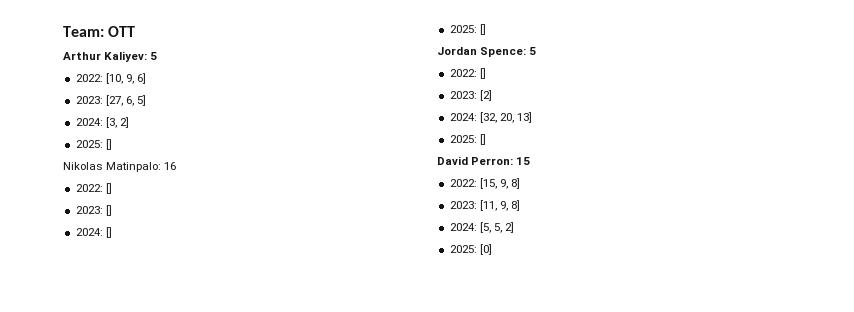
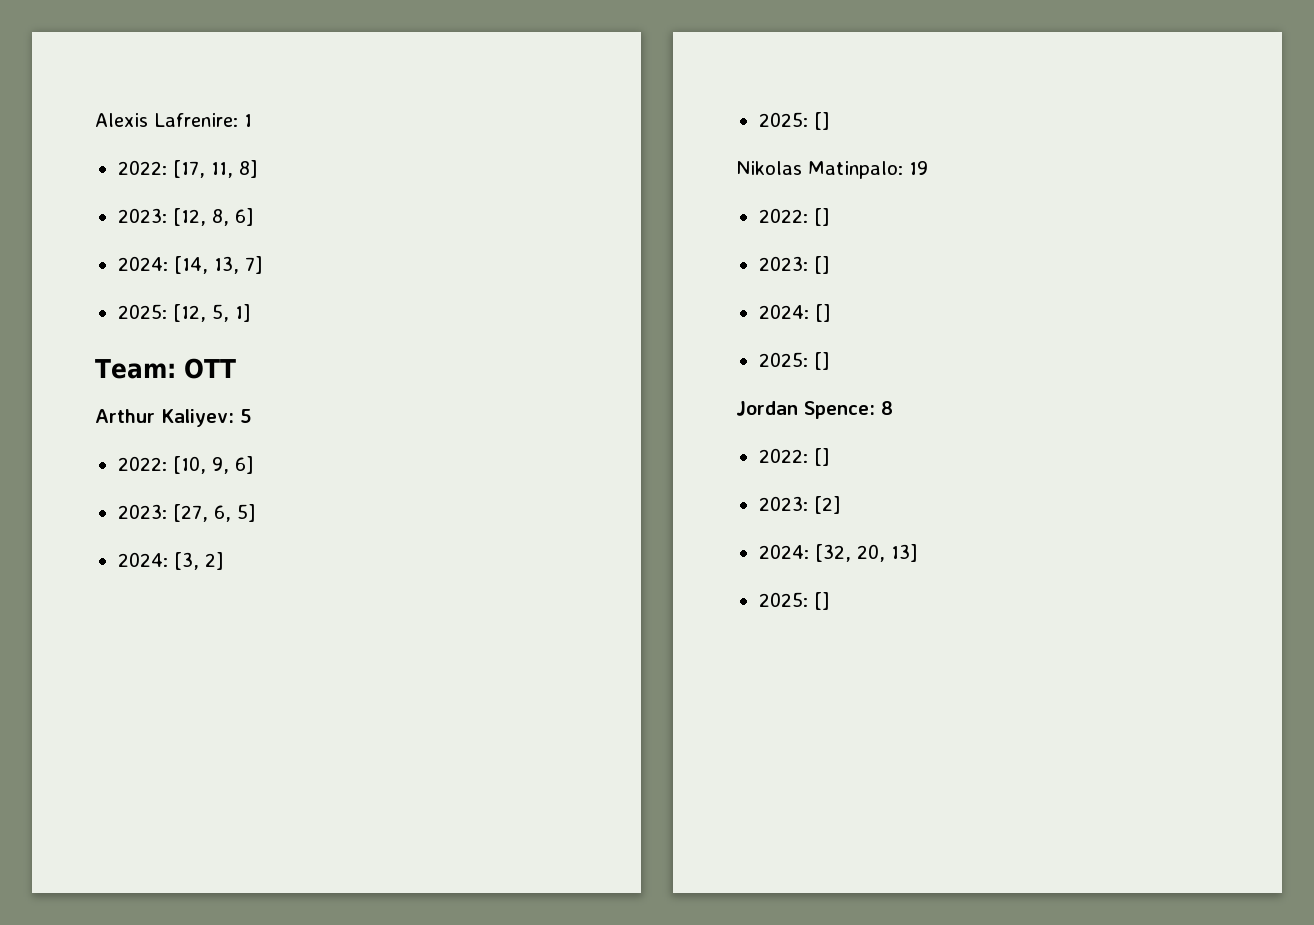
+ Alexis Lafrenire: 1
+ 2022: [17, 11, 8]
+ 2023: [12, 8, 6]
+ 2024: [14, 13, 7]
+ 2025: [12, 5, 1]
- Nikolas Matinpalo: 16
+ Nikolas Matinpalo: 19
- Jordan Spence: 5
+ Jordan Spence: 8
- David Perron: 15
- 2022: [15, 9, 8]
- 2023: [11, 9, 8]
- 2024: [5, 5, 2]
- 2025: [0]

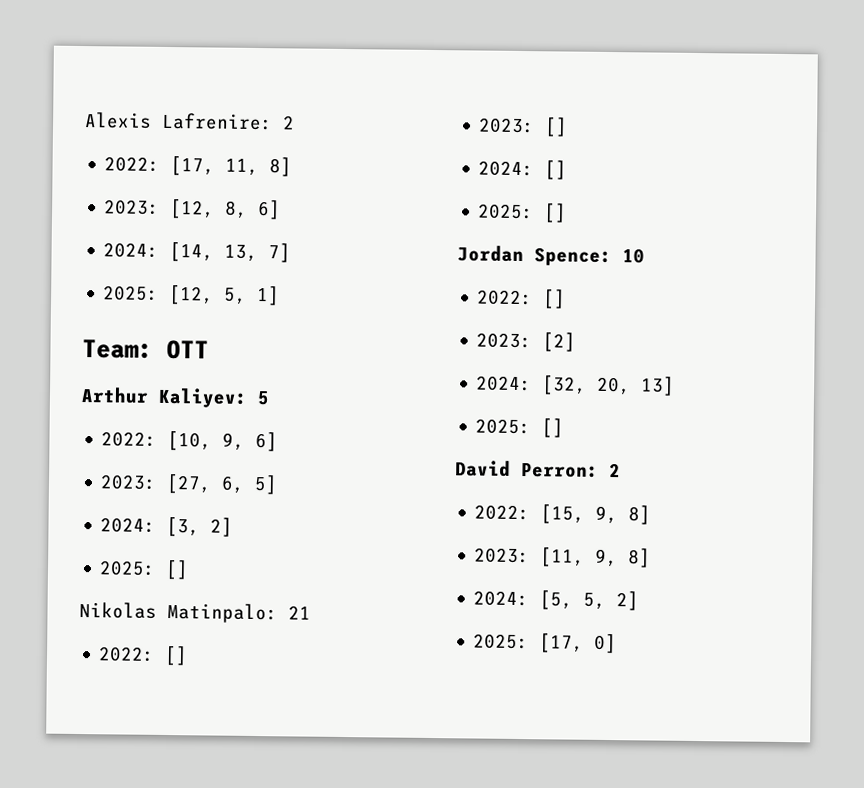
- Alexis Lafrenire: 1
+ Alexis Lafrenire: 2
- Nikolas Matinpalo: 19
+ Nikolas Matinpalo: 21
- Jordan Spence: 8
+ Jordan Spence: 10
+ David Perron: 2
+ 2022: [15, 9, 8]
+ 2023: [11, 9, 8]
+ 2024: [5, 5, 2]
+ 2025: [17, 0]

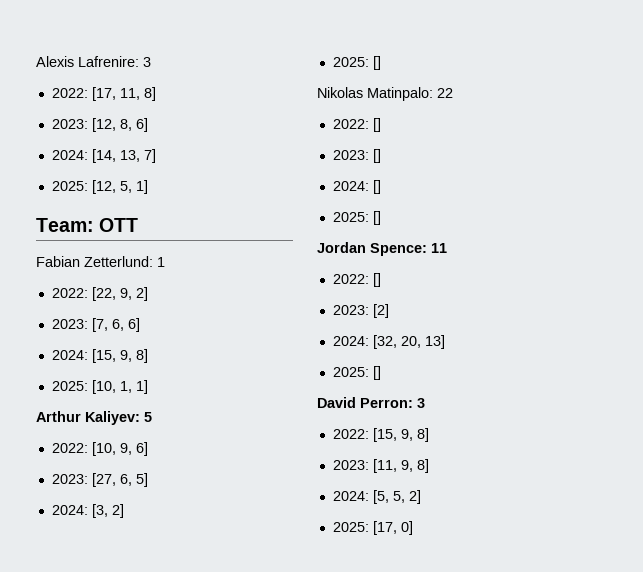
- Alexis Lafrenire: 2
+ Alexis Lafrenire: 3
+ Fabian Zetterlund: 1
+ 2022: [22, 9, 2]
+ 2023: [7, 6, 6]
+ 2024: [15, 9, 8]
+ 2025: [10, 1, 1]
- Nikolas Matinpalo: 21
+ Nikolas Matinpalo: 22
- Jordan Spence: 10
+ Jordan Spence: 11
- David Perron: 2
+ David Perron: 3

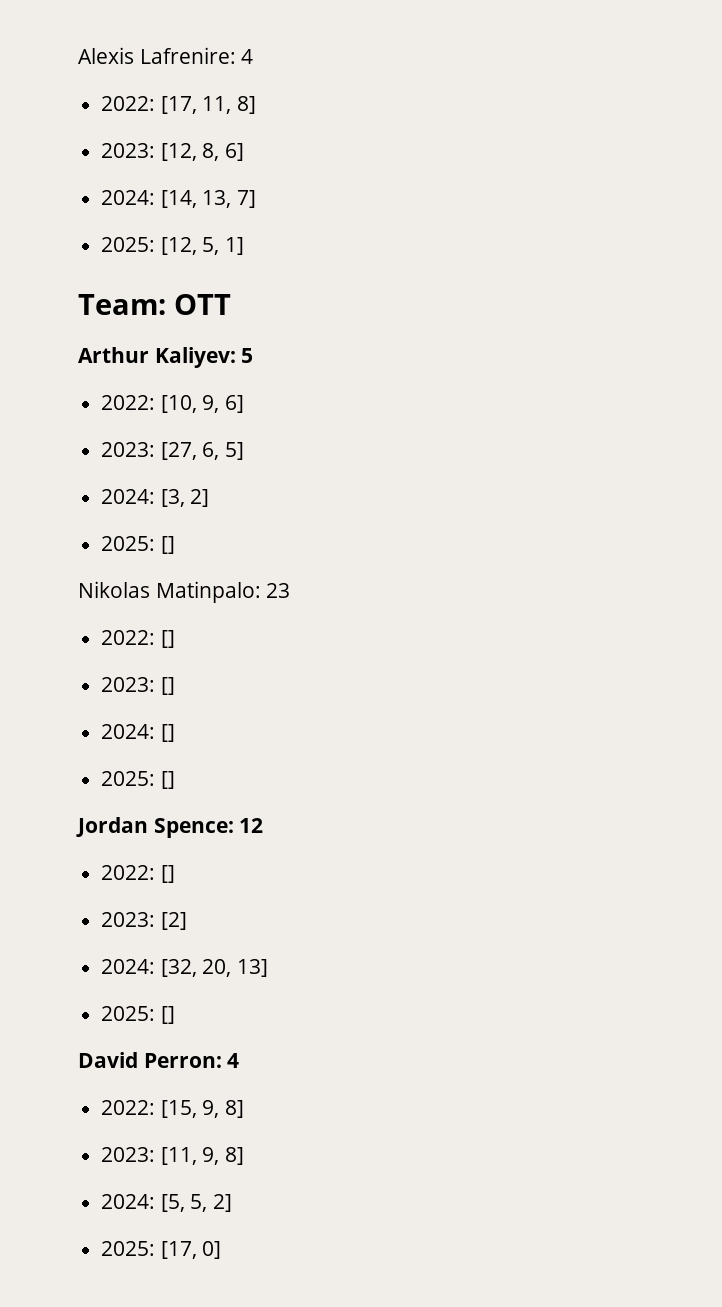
- Alexis Lafrenire: 3
+ Alexis Lafrenire: 4
- Fabian Zetterlund: 1
- 2022: [22, 9, 2]
- 2023: [7, 6, 6]
- 2024: [15, 9, 8]
- 2025: [10, 1, 1]
- Nikolas Matinpalo: 22
+ Nikolas Matinpalo: 23
- Jordan Spence: 11
+ Jordan Spence: 12
- David Perron: 3
+ David Perron: 4

